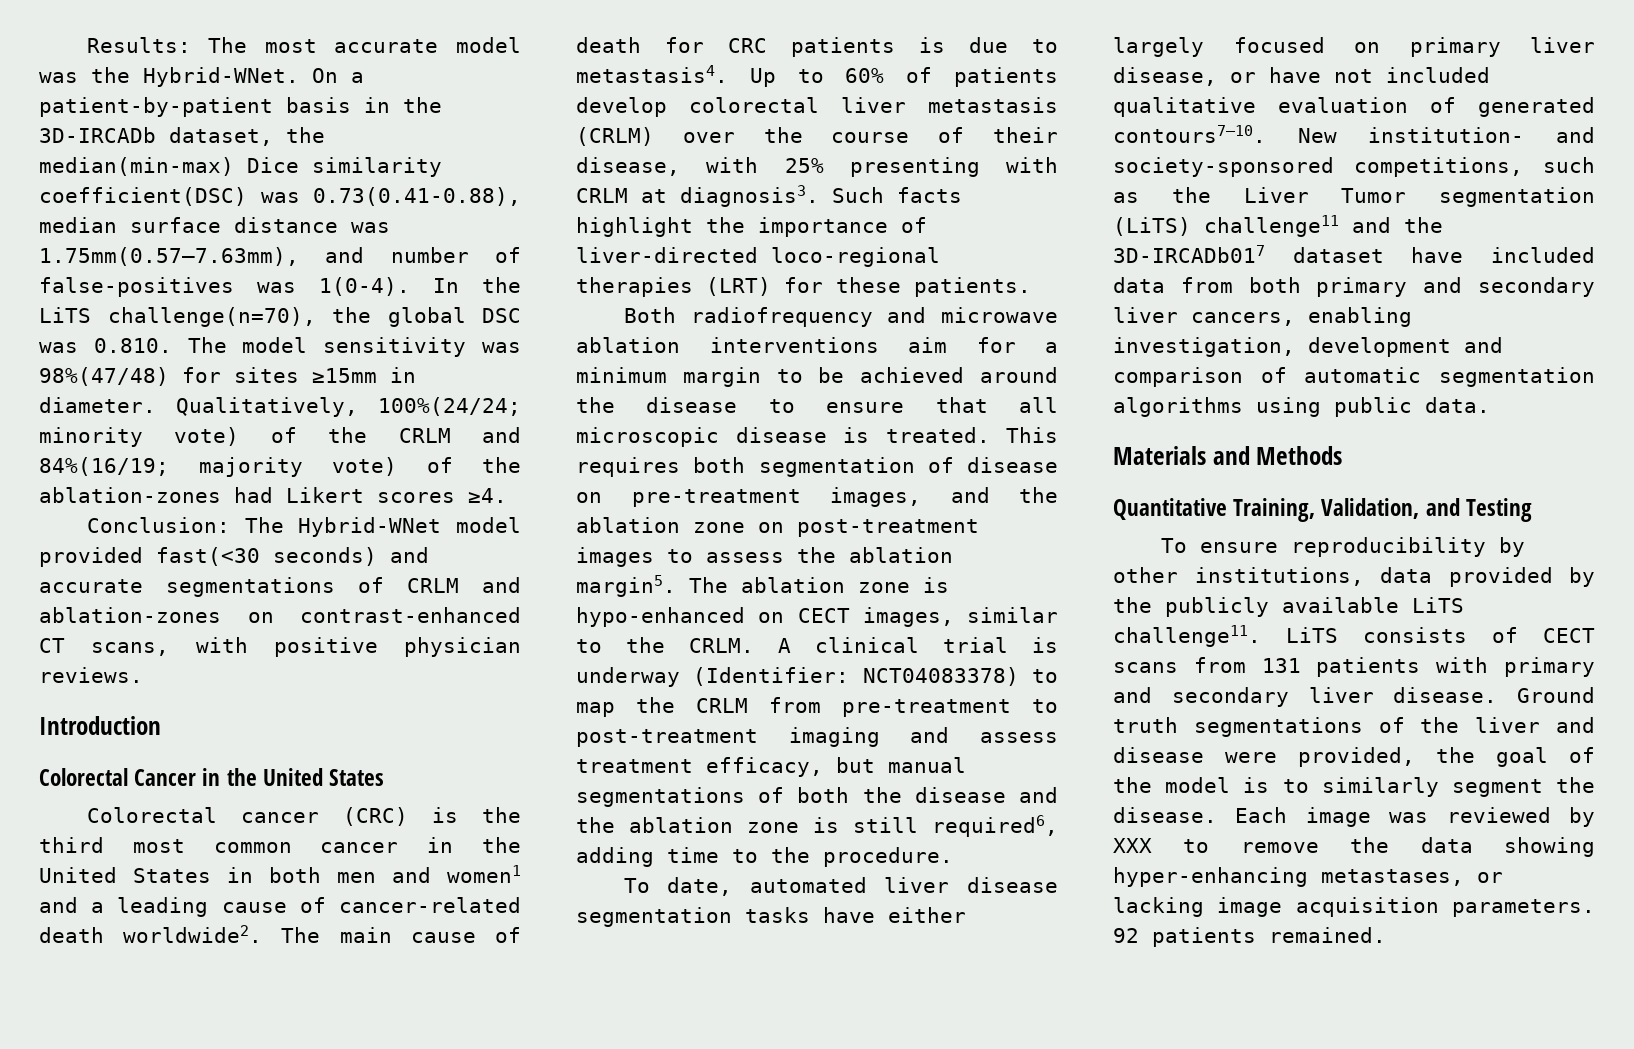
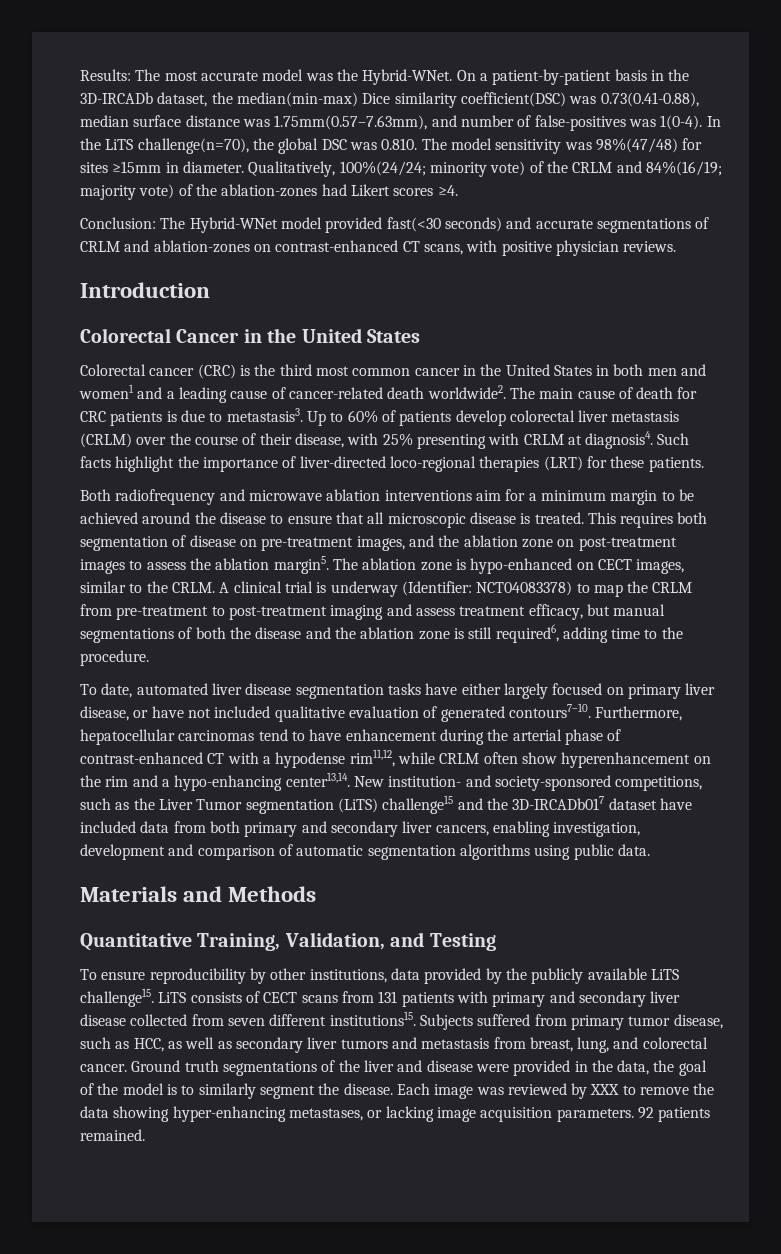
- The main cause of death for CRC patients is due to metastasis4.
+ The main cause of death for CRC patients is due to metastasis3.
- Up to 60% of patients develop colorectal liver metastasis (CRLM) over the course of their disease, with 25% presenting with CRLM at diagnosis3.
+ Up to 60% of patients develop colorectal liver metastasis (CRLM) over the course of their disease, with 25% presenting with CRLM at diagnosis4.
+ Furthermore, hepatocellular carcinomas tend to have enhancement during the arterial phase of contrast-enhanced CT with a hypodense rim11,12, while CRLM often show hyperenhancement on the rim and a hypo-enhancing center13,14.
- New institution- and society-sponsored competitions, such as the Liver Tumor segmentation (LiTS) challenge11 and the 3D-IRCADb017 dataset have included data from both primary and secondary liver cancers, enabling investigation, development and comparison of automatic segmentation algorithms using public data.
+ New institution- and society-sponsored competitions, such as the Liver Tumor segmentation (LiTS) challenge15 and the 3D-IRCADb017 dataset have included data from both primary and secondary liver cancers, enabling investigation, development and comparison of automatic segmentation algorithms using public data.
- To ensure reproducibility by other institutions, data provided by the publicly available LiTS challenge11.
+ To ensure reproducibility by other institutions, data provided by the publicly available LiTS challenge15.
- LiTS consists of CECT scans from 131 patients with primary and secondary liver disease.
+ LiTS consists of CECT scans from 131 patients with primary and secondary liver disease collected from seven different institutions15. Subjects suffered from primary tumor disease, such as HCC, as well as secondary liver tumors and metastasis from breast, lung, and colorectal cancer.
- Ground truth segmentations of the liver and disease were provided, the goal of the model is to similarly segment the disease.
+ Ground truth segmentations of the liver and disease were provided in the data, the goal of the model is to similarly segment the disease.

